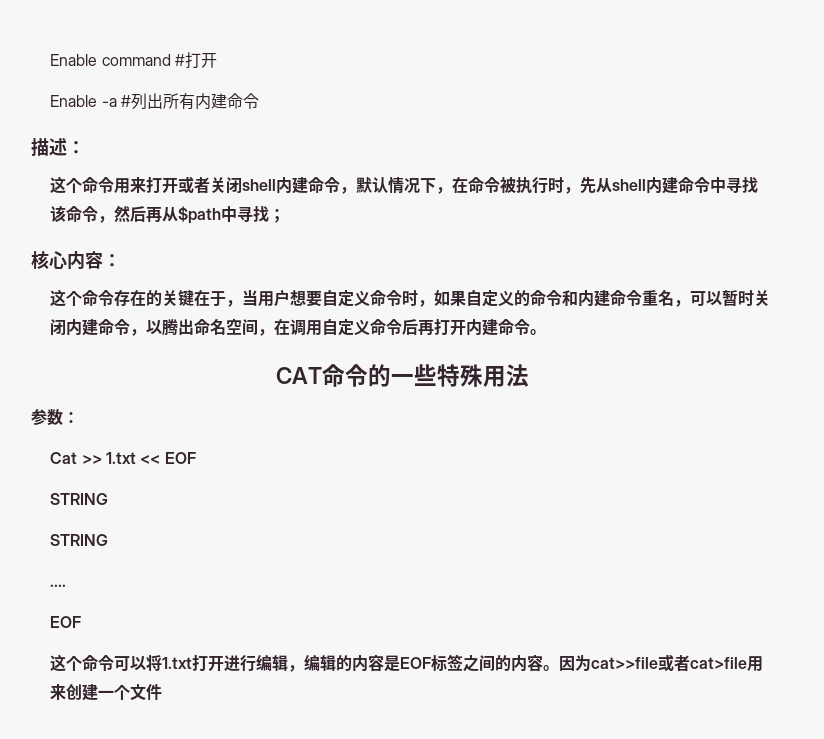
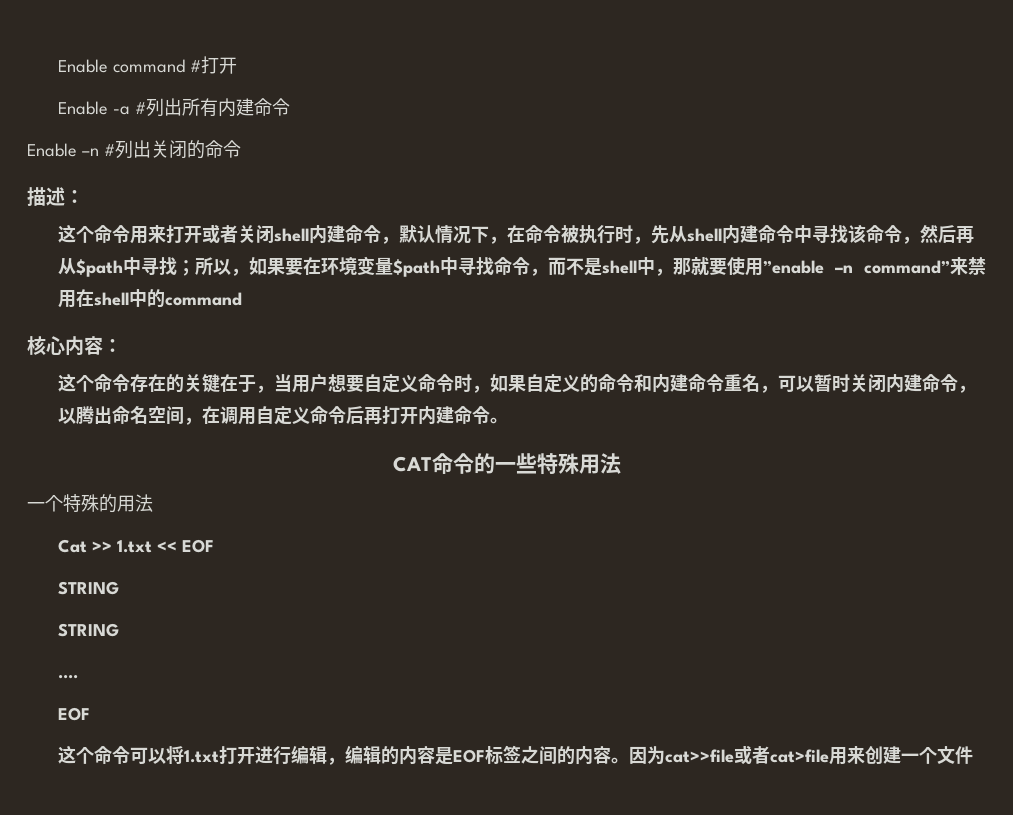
+ Enable –n #列出关闭的命令
- 这个命令用来打开或者关闭shell内建命令，默认情况下，在命令被执行时，先从shell内建命令中寻找该命令，然后再从$path中寻找；
+ 这个命令用来打开或者关闭shell内建命令，默认情况下，在命令被执行时，先从shell内建命令中寻找该命令，然后再从$path中寻找；所以，如果要在环境变量$path中寻找命令，而不是shell中，那就要使用”enable –n command”来禁用在shell中的command
- 参数：
+ 一个特殊的用法

